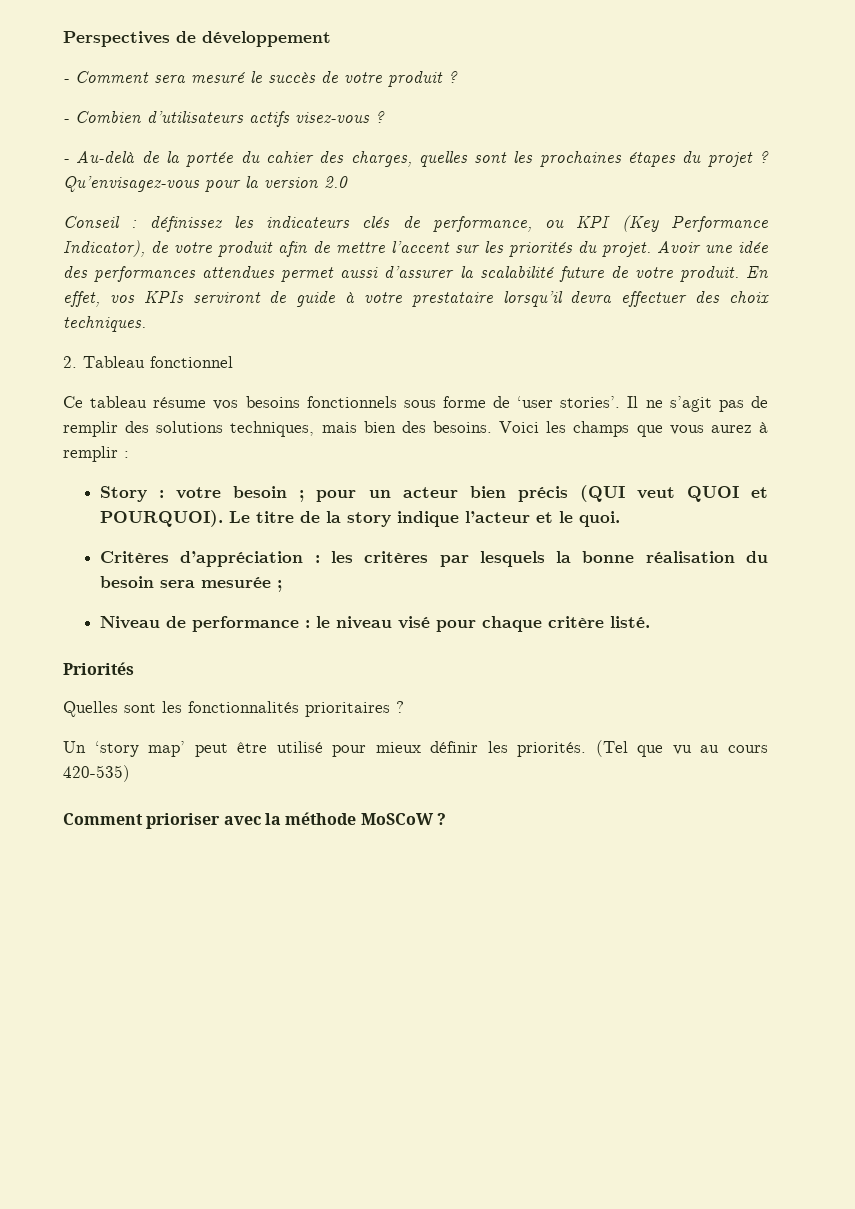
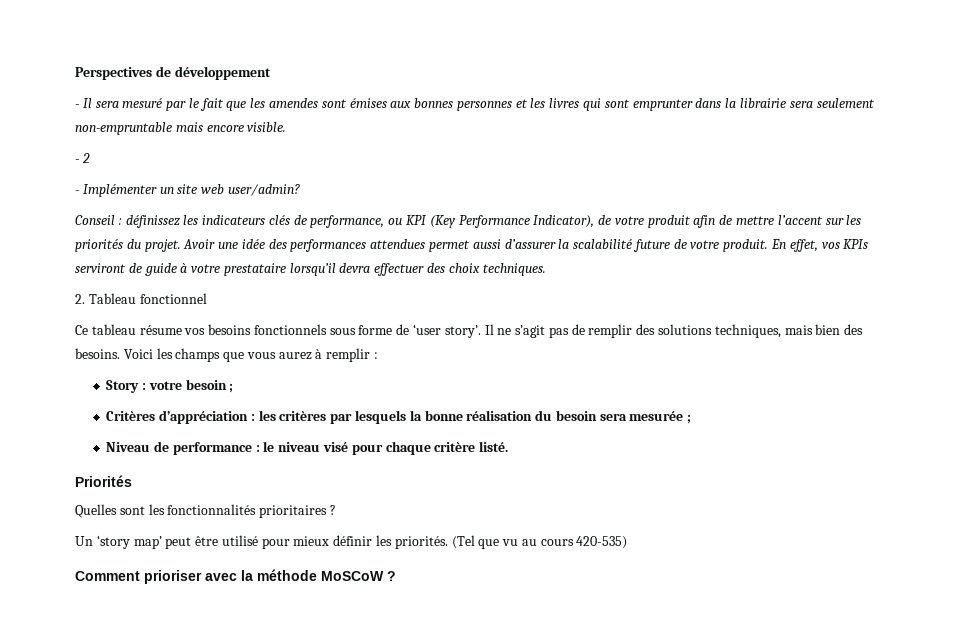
- - Comment sera mesuré le succès de votre produit ?
- - Combien d’utilisateurs actifs visez-vous ?
- - Au-delà de la portée du cahier des charges, quelles sont les prochaines étapes du projet ? Qu’envisagez-vous pour la version 2.0
+ - Il sera mesuré par le fait que les amendes sont émises aux bonnes personnes et les livres qui sont emprunter dans la librairie sera seulement non-empruntable mais encore visible.
+ - 2
+ - Implémenter un site web user/admin?
- Ce tableau résume vos besoins fonctionnels sous forme de ‘user stories’.
+ Ce tableau résume vos besoins fonctionnels sous forme de ‘user story’.
- Story : votre besoin ; pour un acteur bien précis (QUI veut QUOI et POURQUOI). Le titre de la story indique l’acteur et le quoi.
+ Story : votre besoin ;

